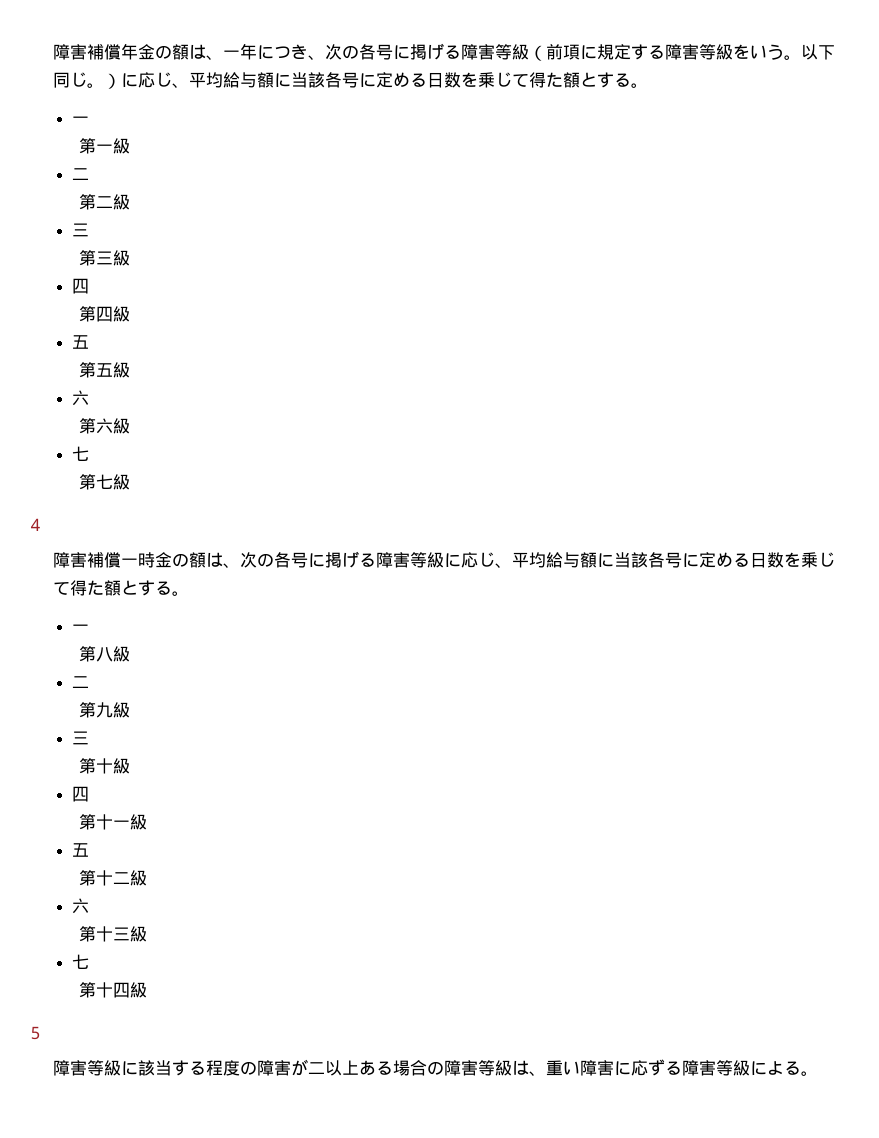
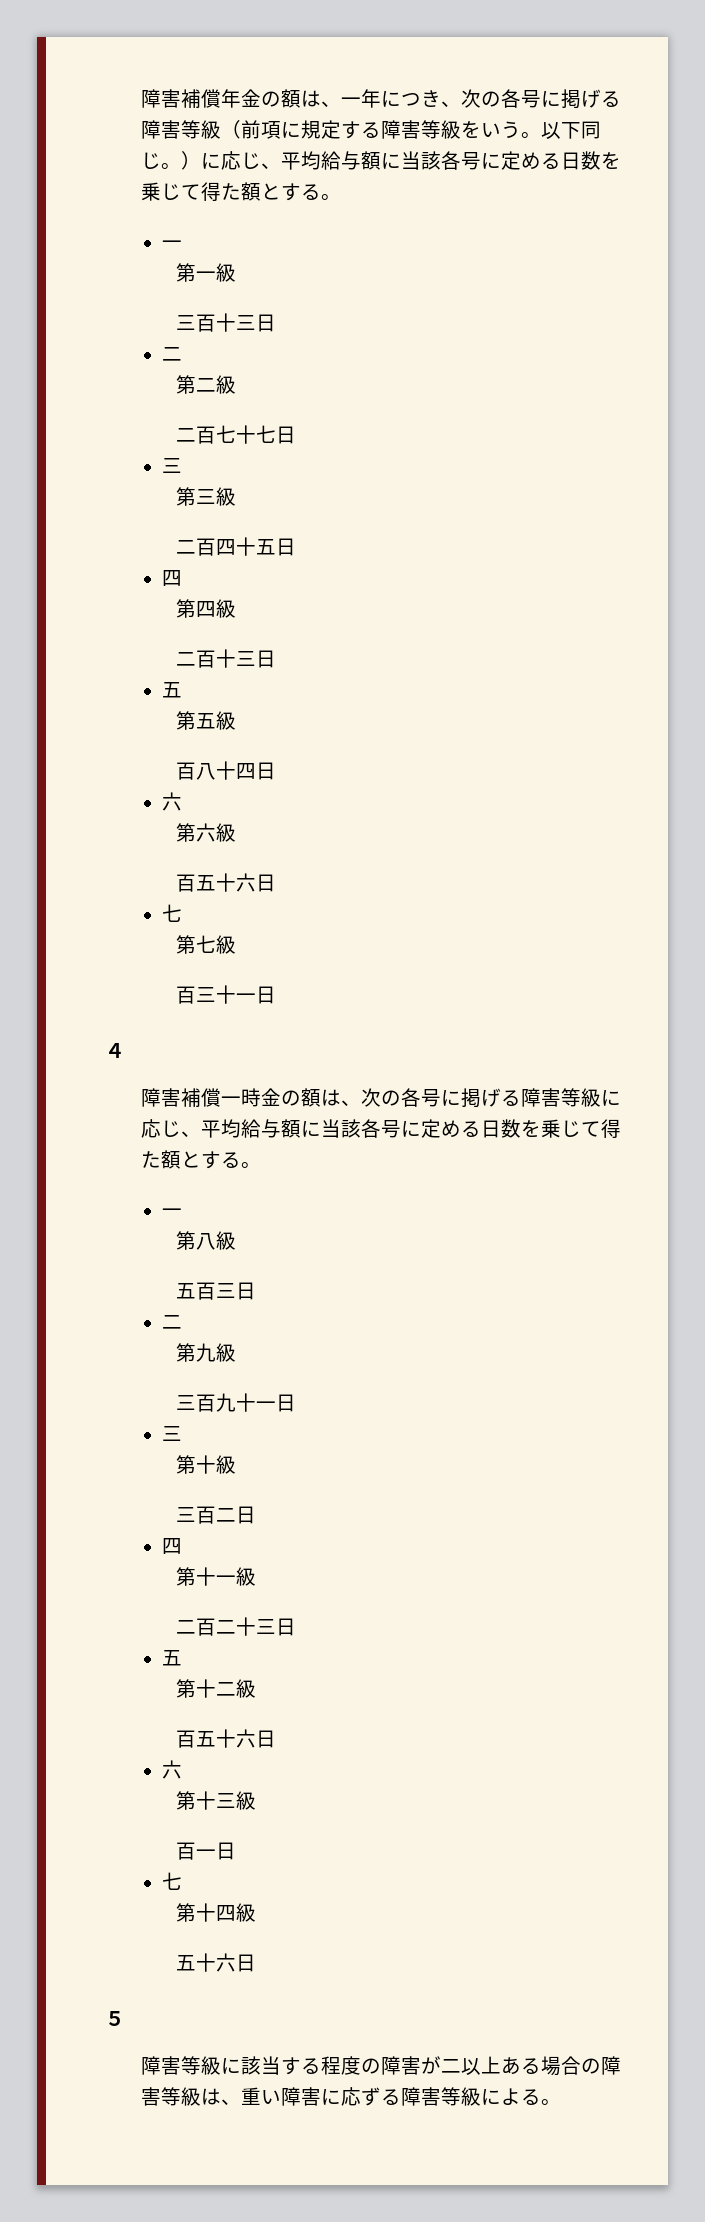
+ 三百十三日
+ 二百七十七日
+ 二百四十五日
+ 二百十三日
+ 百八十四日
  第六級
+ 百五十六日
+ 百三十一日
+ 五百三日
+ 三百九十一日
+ 三百二日
+ 二百二十三日
  第十二級
+ 百五十六日
+ 百一日
  第十四級
+ 五十六日

